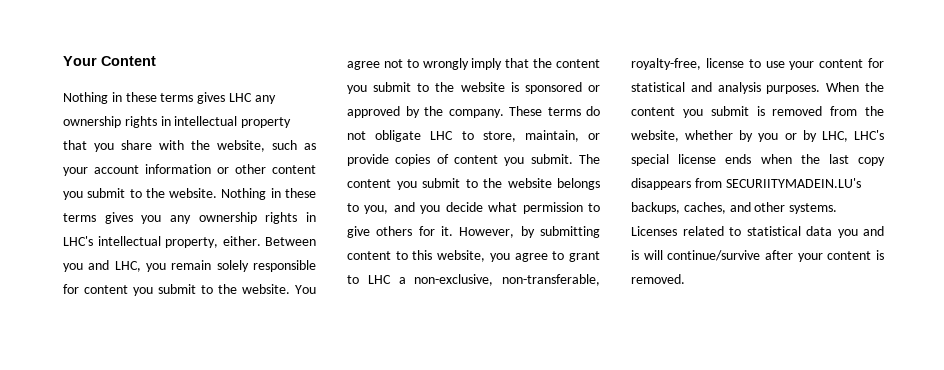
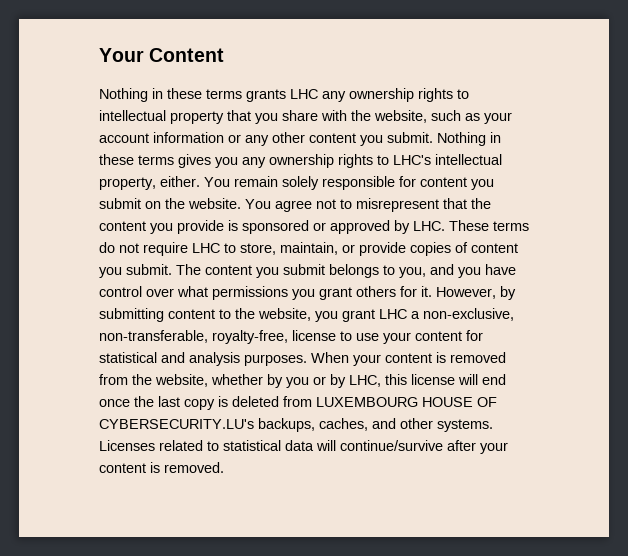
- Nothing in these terms gives LHC any ownership rights in intellectual property that you share with the website, such as your account information or other content you submit to the website.
+ Nothing in these terms grants LHC any ownership rights to intellectual property that you share with the website, such as your account information or any other content you submit.
- Nothing in these terms gives you any ownership rights in LHC's intellectual property, either.
+ Nothing in these terms gives you any ownership rights to LHC's intellectual property, either.
- Between you and LHC, you remain solely responsible for content you submit to the website.
+ You remain solely responsible for content you submit on the website.
- You agree not to wrongly imply that the content you submit to the website is sponsored or approved by the company. These terms do not obligate LHC to store, maintain, or provide copies of content you submit.
+ You agree not to misrepresent that the content you provide is sponsored or approved by LHC. These terms do not require LHC to store, maintain, or provide copies of content you submit.
- The content you submit to the website belongs to you, and you decide what permission to give others for it.
+ The content you submit belongs to you, and you have control over what permissions you grant others for it.
- However, by submitting content to this website, you agree to grant to LHC a non-exclusive, non-transferable, royalty-free, license to use your content for statistical and analysis purposes.
+ However, by submitting content to the website, you grant LHC a non-exclusive, non-transferable, royalty-free, license to use your content for statistical and analysis purposes.
- When the content you submit is removed from the website, whether by you or by LHC, LHC's special license ends when the last copy disappears from SECURIITYMADEIN.LU's backups, caches, and other systems.
+ When your content is removed from the website, whether by you or by LHC, this license will end once the last copy is deleted from LUXEMBOURG HOUSE OF CYBERSECURITY.LU's backups, caches, and other systems.
- Licenses related to statistical data you and is will continue/survive after your content is removed.
+ Licenses related to statistical data will continue/survive after your content is removed.

